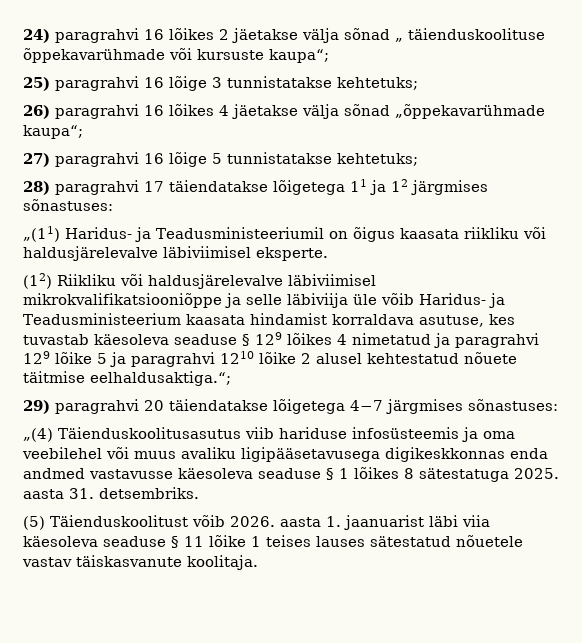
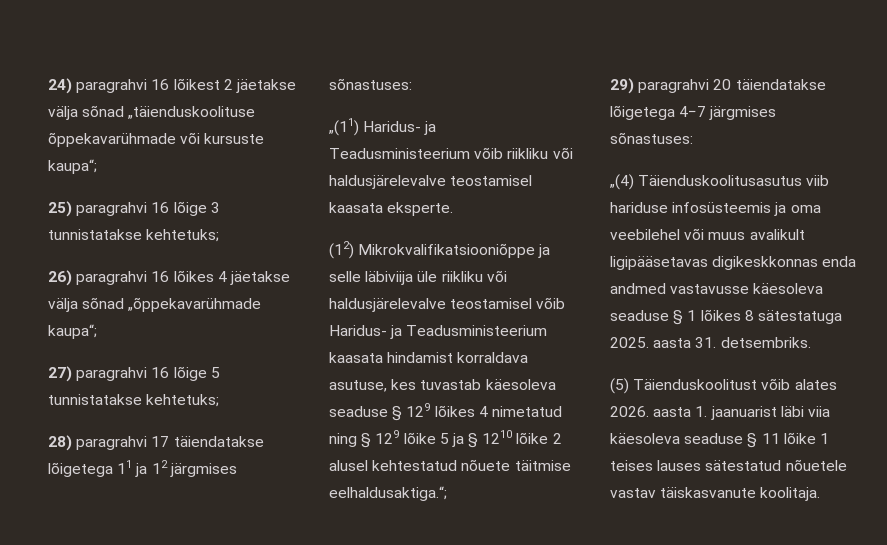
- 24) paragrahvi 16 lõikes 2 jäetakse välja sõnad „ täienduskoolituse õppekavarühmade või kursuste kaupa“;
+ 24) paragrahvi 16 lõikest 2 jäetakse välja sõnad „täienduskoolituse õppekavarühmade või kursuste kaupa“;
- „(11) Haridus- ja Teadusministeeriumil on õigus kaasata riikliku või haldusjärelevalve läbiviimisel eksperte.
+ „(11) Haridus- ja Teadusministeerium võib riikliku või haldusjärelevalve teostamisel kaasata eksperte.
- (12) Riikliku või haldusjärelevalve läbiviimisel mikrokvalifikatsiooniõppe ja selle läbiviija üle võib Haridus- ja Teadusministeerium kaasata hindamist korraldava asutuse, kes tuvastab käesoleva seaduse § 129 lõikes 4 nimetatud ja paragrahvi 129 lõike 5 ja paragrahvi 1210 lõike 2 alusel kehtestatud nõuete täitmise eelhaldusaktiga.“;
+ (12) Mikrokvalifikatsiooniõppe ja selle läbiviija üle riikliku või haldusjärelevalve teostamisel võib Haridus- ja Teadusministeerium kaasata hindamist korraldava asutuse, kes tuvastab käesoleva seaduse § 129 lõikes 4 nimetatud ning § 129 lõike 5 ja § 1210 lõike 2 alusel kehtestatud nõuete täitmise eelhaldusaktiga.“;
- „(4) Täienduskoolitusasutus viib hariduse infosüsteemis ja oma veebilehel või muus avaliku ligipääsetavusega digikeskkonnas enda andmed vastavusse käesoleva seaduse § 1 lõikes 8 sätestatuga 2025. aasta 31. detsembriks.
+ „(4) Täienduskoolitusasutus viib hariduse infosüsteemis ja oma veebilehel või muus avalikult ligipääsetavas digikeskkonnas enda andmed vastavusse käesoleva seaduse § 1 lõikes 8 sätestatuga 2025. aasta 31. detsembriks.
- (5) Täienduskoolitust võib 2026. aasta 1. jaanuarist läbi viia käesoleva seaduse § 11 lõike 1 teises lauses sätestatud nõuetele vastav täiskasvanute koolitaja.
+ (5) Täienduskoolitust võib alates 2026. aasta 1. jaanuarist läbi viia käesoleva seaduse § 11 lõike 1 teises lauses sätestatud nõuetele vastav täiskasvanute koolitaja.

